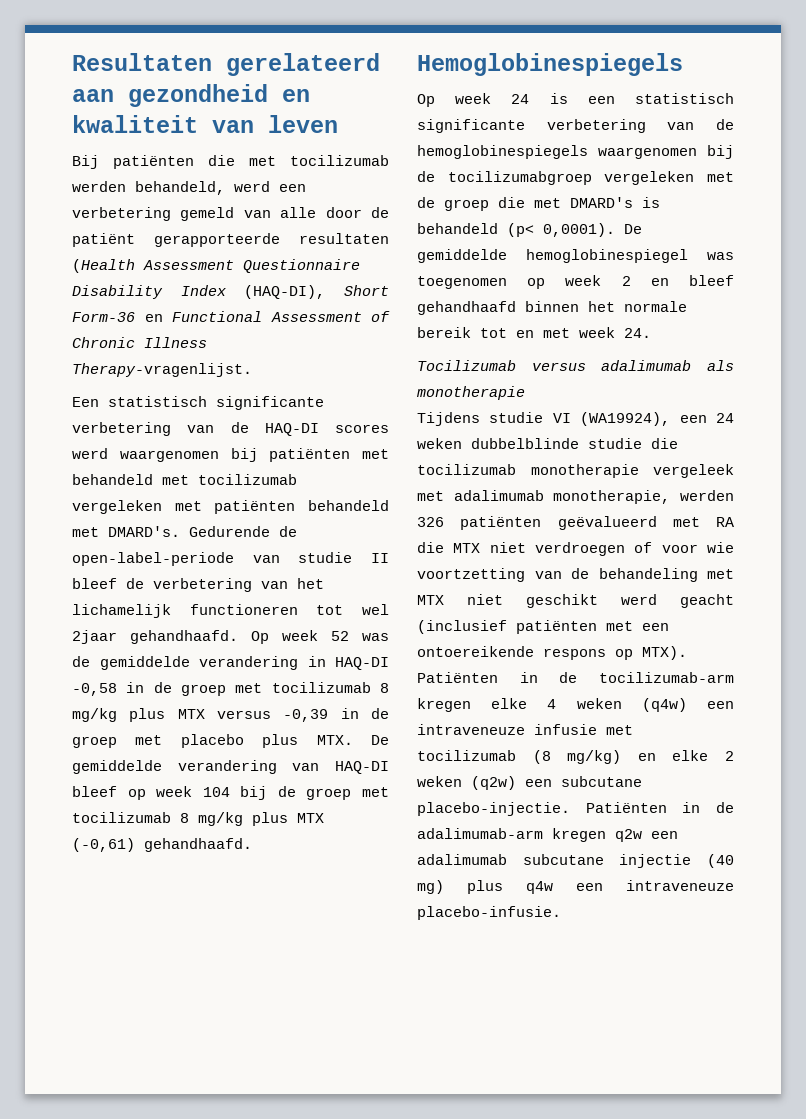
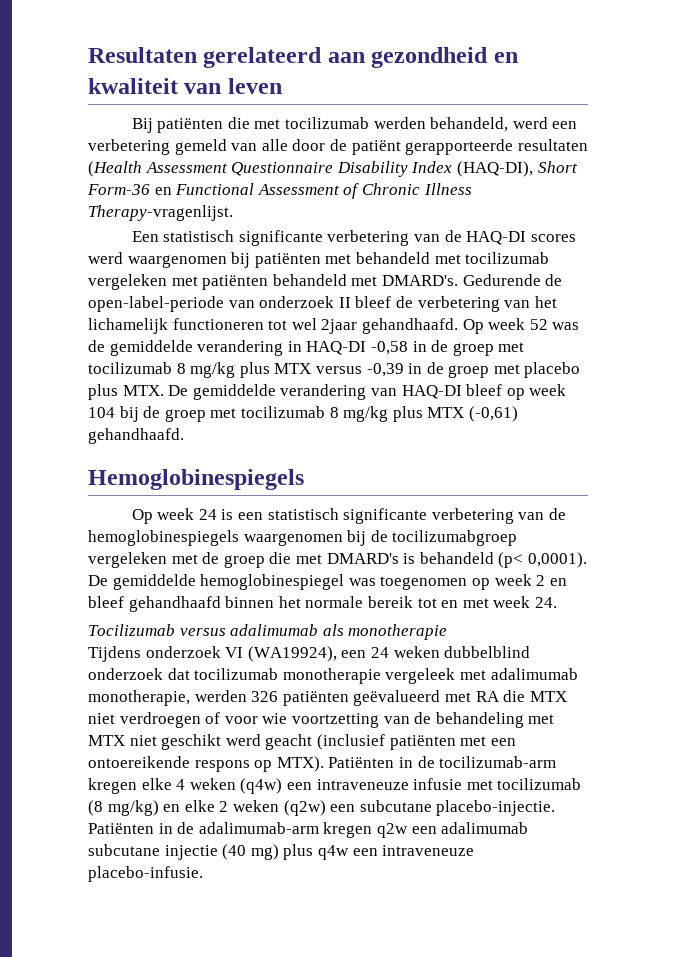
- Gedurende de open-label-periode van studie II bleef de verbetering van het lichamelijk functioneren tot wel 2jaar gehandhaafd.
+ Gedurende de open-label-periode van onderzoek II bleef de verbetering van het lichamelijk functioneren tot wel 2jaar gehandhaafd.
- Tijdens studie VI (WA19924), een 24 weken dubbelblinde studie die tocilizumab monotherapie vergeleek met adalimumab monotherapie, werden 326 patiënten geëvalueerd met RA die MTX niet verdroegen of voor wie voortzetting van de behandeling met MTX niet geschikt werd geacht (inclusief patiënten met een ontoereikende respons op MTX).
+ Tijdens onderzoek VI (WA19924), een 24 weken dubbelblind onderzoek dat tocilizumab monotherapie vergeleek met adalimumab monotherapie, werden 326 patiënten geëvalueerd met RA die MTX niet verdroegen of voor wie voortzetting van de behandeling met MTX niet geschikt werd geacht (inclusief patiënten met een ontoereikende respons op MTX).

